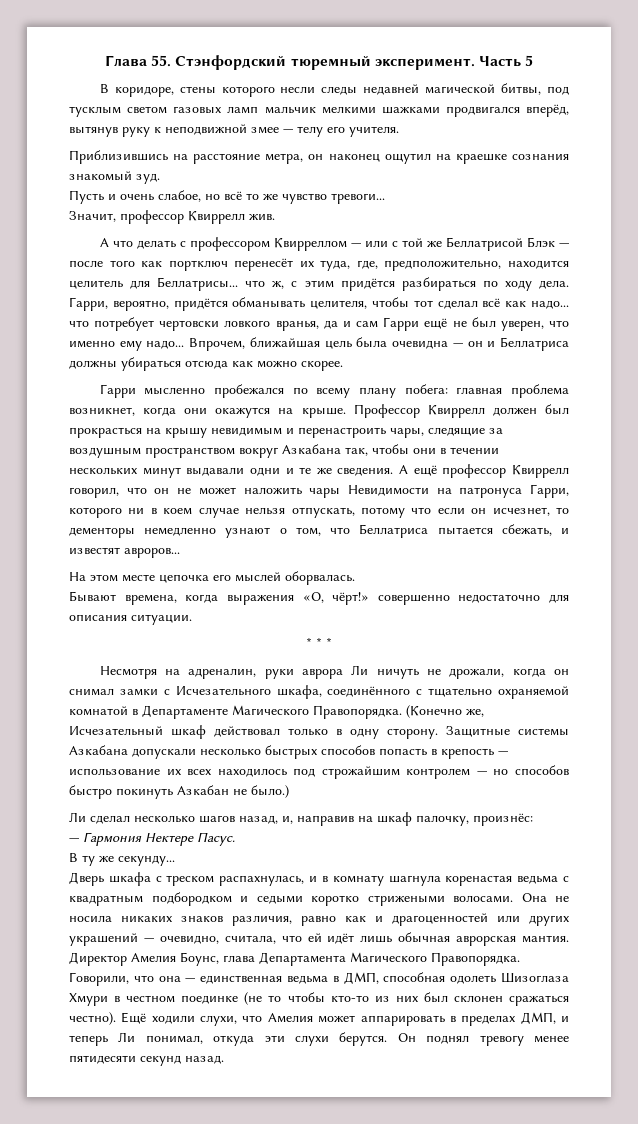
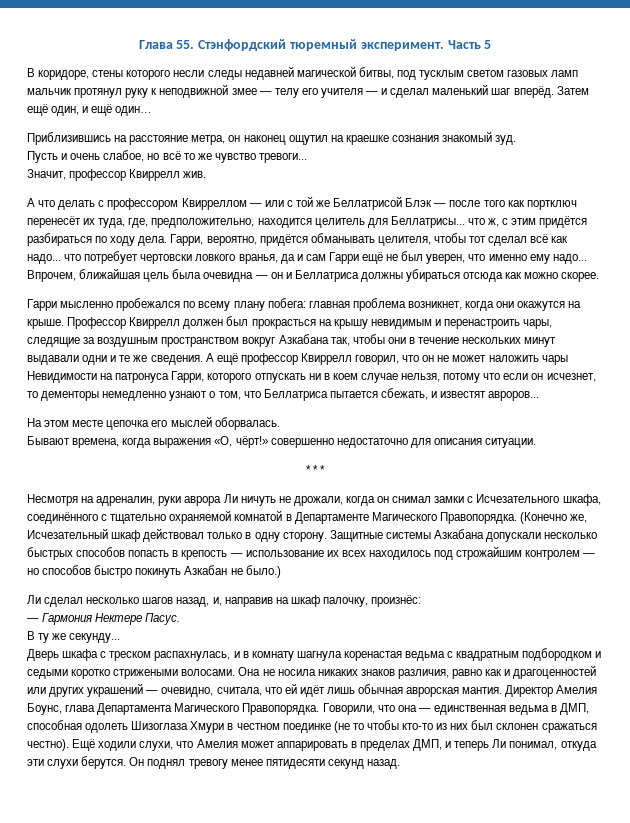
- В коридоре, стены которого несли следы недавней магической битвы, под тусклым светом газовых ламп мальчик мелкими шажками продвигался вперёд, вытянув руку к неподвижной змее — телу его учителя.
+ В коридоре, стены которого несли следы недавней магической битвы, под тусклым светом газовых ламп мальчик протянул руку к неподвижной змее — телу его учителя — и сделал маленький шаг вперёд. Затем ещё один, и ещё один…
- Профессор Квиррелл должен был прокрасться на крышу невидимым и перенастроить чары, следящие за воздушным пространством вокруг Азкабана так, чтобы они в течении нескольких минут выдавали одни и те же сведения.
+ Профессор Квиррелл должен был прокрасться на крышу невидимым и перенастроить чары, следящие за воздушным пространством вокруг Азкабана так, чтобы они в течение нескольких минут выдавали одни и те же сведения.
- А ещё профессор Квиррелл говорил, что он не может наложить чары Невидимости на патронуса Гарри, которого ни в коем случае нельзя отпускать, потому что если он исчезнет, то дементоры немедленно узнают о том, что Беллатриса пытается сбежать, и известят авроров...
+ А ещё профессор Квиррелл говорил, что он не может наложить чары Невидимости на патронуса Гарри, которого отпускать ни в коем случае нельзя, потому что если он исчезнет, то дементоры немедленно узнают о том, что Беллатриса пытается сбежать, и известят авроров...

